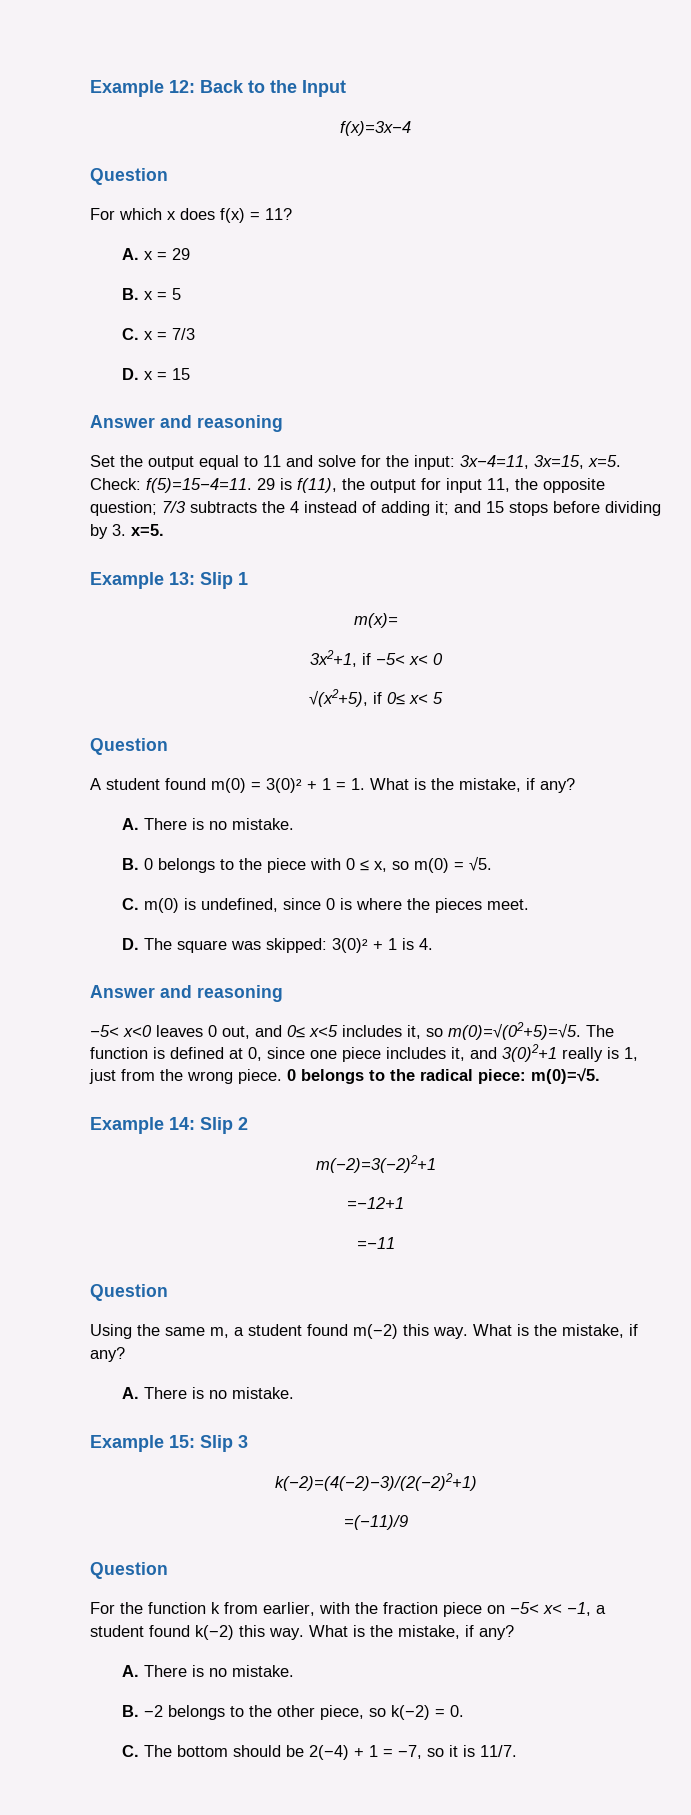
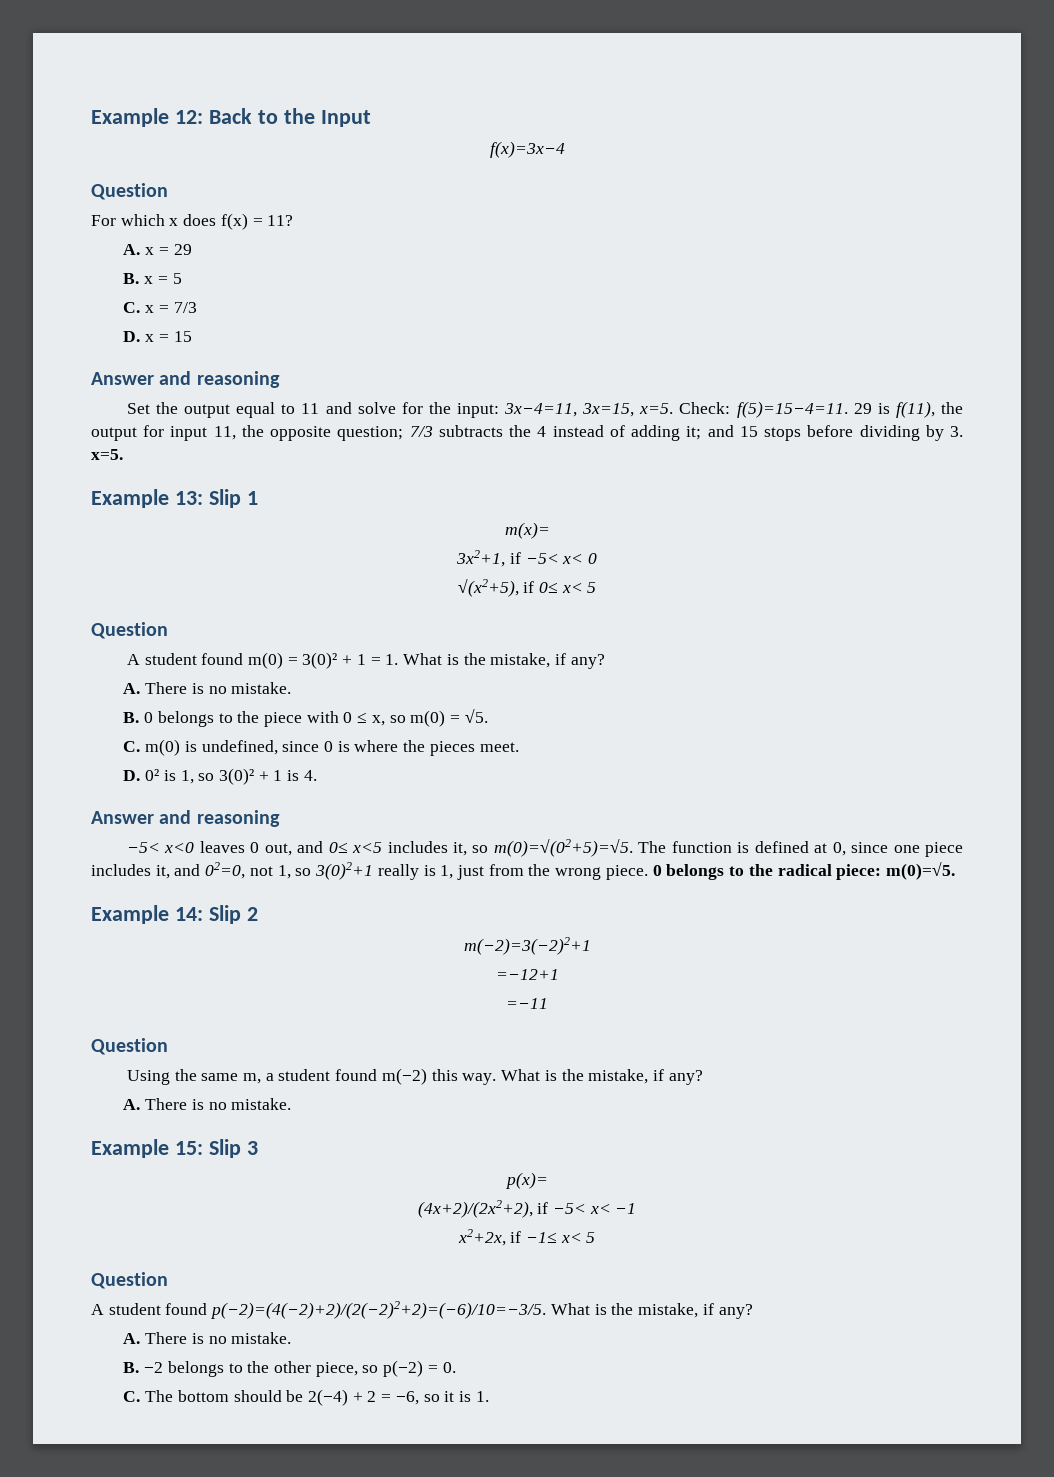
- D. The square was skipped: 3(0)² + 1 is 4.
+ D. 0² is 1, so 3(0)² + 1 is 4.
- The function is defined at 0, since one piece includes it, and 3(0)2+1 really is 1, just from the wrong piece.
+ The function is defined at 0, since one piece includes it, and 02=0, not 1, so 3(0)2+1 really is 1, just from the wrong piece.
- k(−2)=(4(−2)−3)/(2(−2)2+1)
- =(−11)/9
+ p(x)=
+ (4x+2)/(2x2+2), if −5< x< −1
+ x2+2x, if −1≤ x< 5
  Question
- For the function k from earlier, with the fraction piece on −5< x< −1, a student found k(−2) this way.
+ A student found p(−2)=(4(−2)+2)/(2(−2)2+2)=(−6)/10=−3/5.
- B. −2 belongs to the other piece, so k(−2) = 0.
+ B. −2 belongs to the other piece, so p(−2) = 0.
- C. The bottom should be 2(−4) + 1 = −7, so it is 11/7.
+ C. The bottom should be 2(−4) + 2 = −6, so it is 1.

